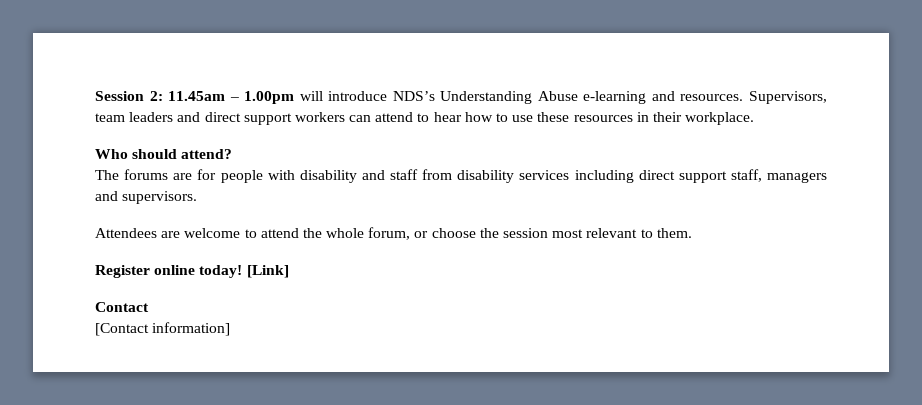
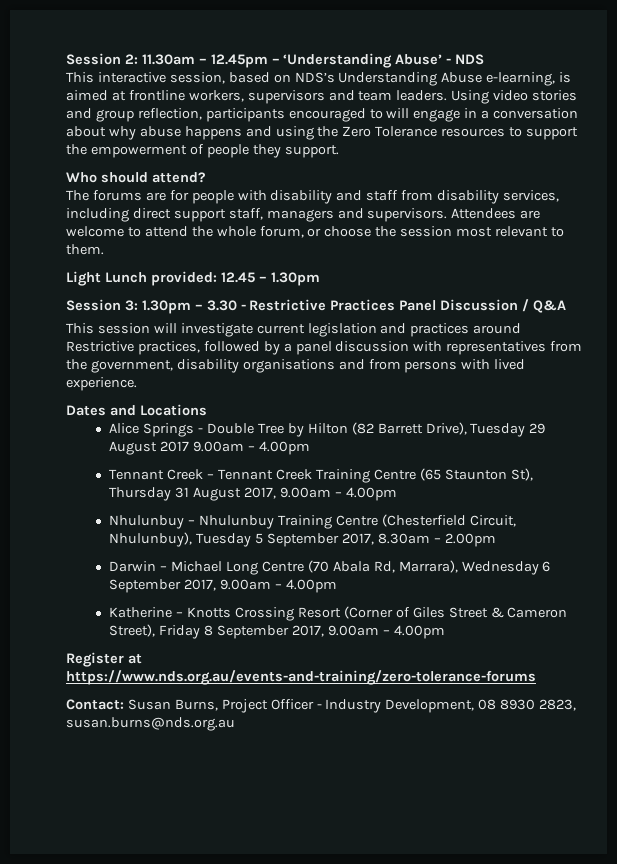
- Session 2: 11.45am – 1.00pm will introduce NDS’s Understanding Abuse e-learning and resources. Supervisors, team leaders and direct support workers can attend to hear how to use these resources in their workplace.
+ Session 2: 11.30am – 12.45pm – ‘Understanding Abuse’ - NDS
+ This interactive session, based on NDS’s Understanding Abuse e-learning, is aimed at frontline workers, supervisors and team leaders. Using video stories and group reflection, participants encouraged to will engage in a conversation about why abuse happens and using the Zero Tolerance resources to support the empowerment of people they support.
- The forums are for people with disability and staff from disability services including direct support staff, managers and supervisors.
- Attendees are welcome to attend the whole forum, or choose the session most relevant to them.
+ The forums are for people with disability and staff from disability services, including direct support staff, managers and supervisors. Attendees are welcome to attend the whole forum, or choose the session most relevant to them.
- Register online today! [Link]
- Contact
- [Contact information]
+ Light Lunch provided: 12.45 – 1.30pm
+ Session 3: 1.30pm – 3.30 - Restrictive Practices Panel Discussion / Q&A
+ This session will investigate current legislation and practices around Restrictive practices, followed by a panel discussion with representatives from the government, disability organisations and from persons with lived experience.
+ Dates and Locations
+ Alice Springs - Double Tree by Hilton (82 Barrett Drive), Tuesday 29 August 2017 9.00am – 4.00pm
+ Tennant Creek – Tennant Creek Training Centre (65 Staunton St), Thursday 31 August 2017, 9.00am – 4.00pm
+ Nhulunbuy – Nhulunbuy Training Centre (Chesterfield Circuit, Nhulunbuy), Tuesday 5 September 2017, 8.30am – 2.00pm
+ Darwin – Michael Long Centre (70 Abala Rd, Marrara), Wednesday 6 September 2017, 9.00am – 4.00pm
+ Katherine – Knotts Crossing Resort (Corner of Giles Street & Cameron Street), Friday 8 September 2017, 9.00am – 4.00pm
+ Register at https://www.nds.org.au/events-and-training/zero-tolerance-forums
+ Contact: Susan Burns, Project Officer - Industry Development, 08 8930 2823, susan.burns@nds.org.au

